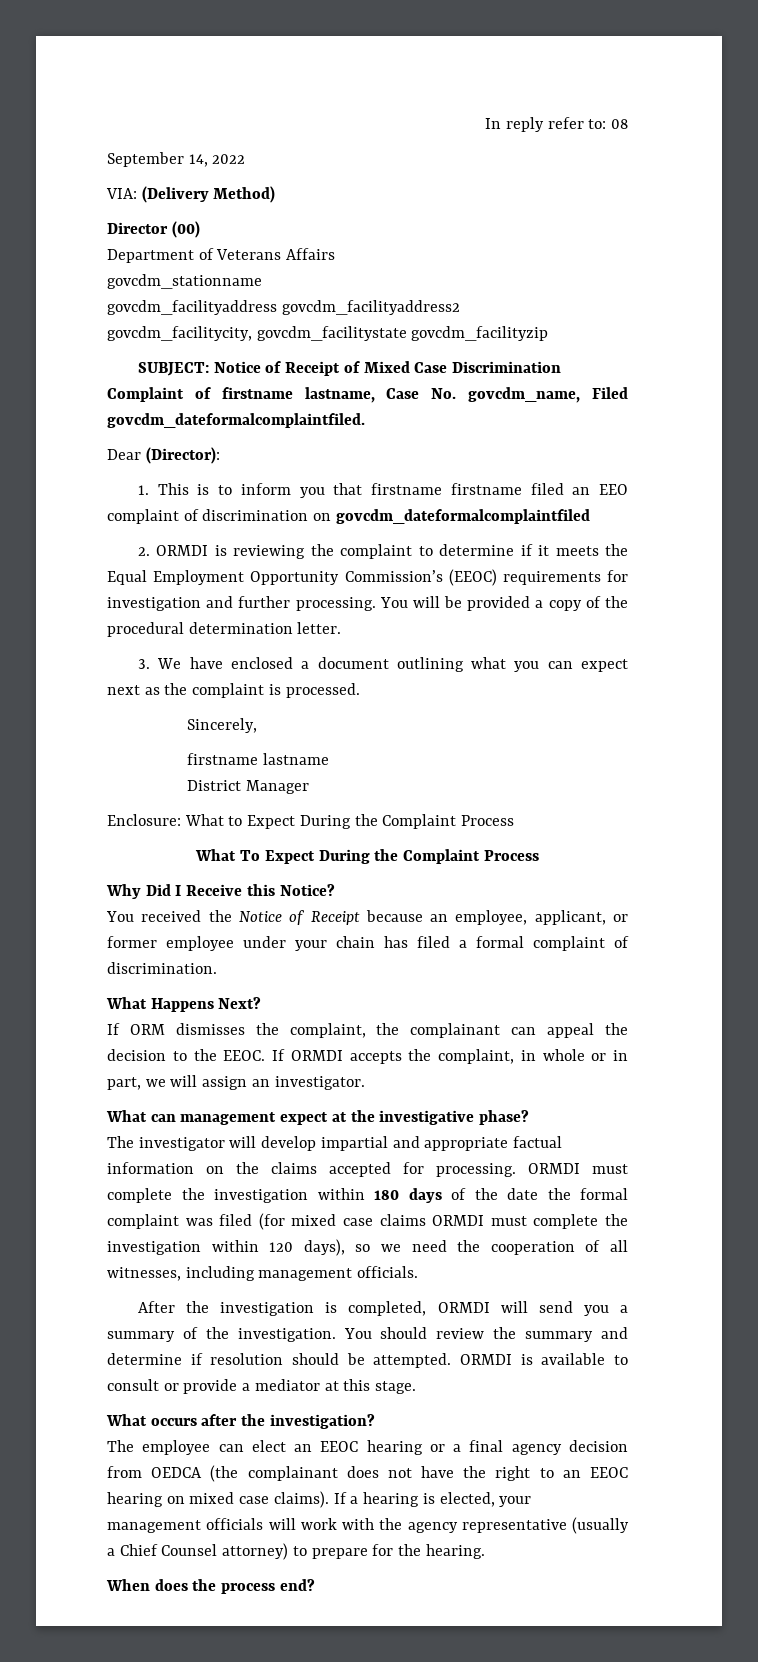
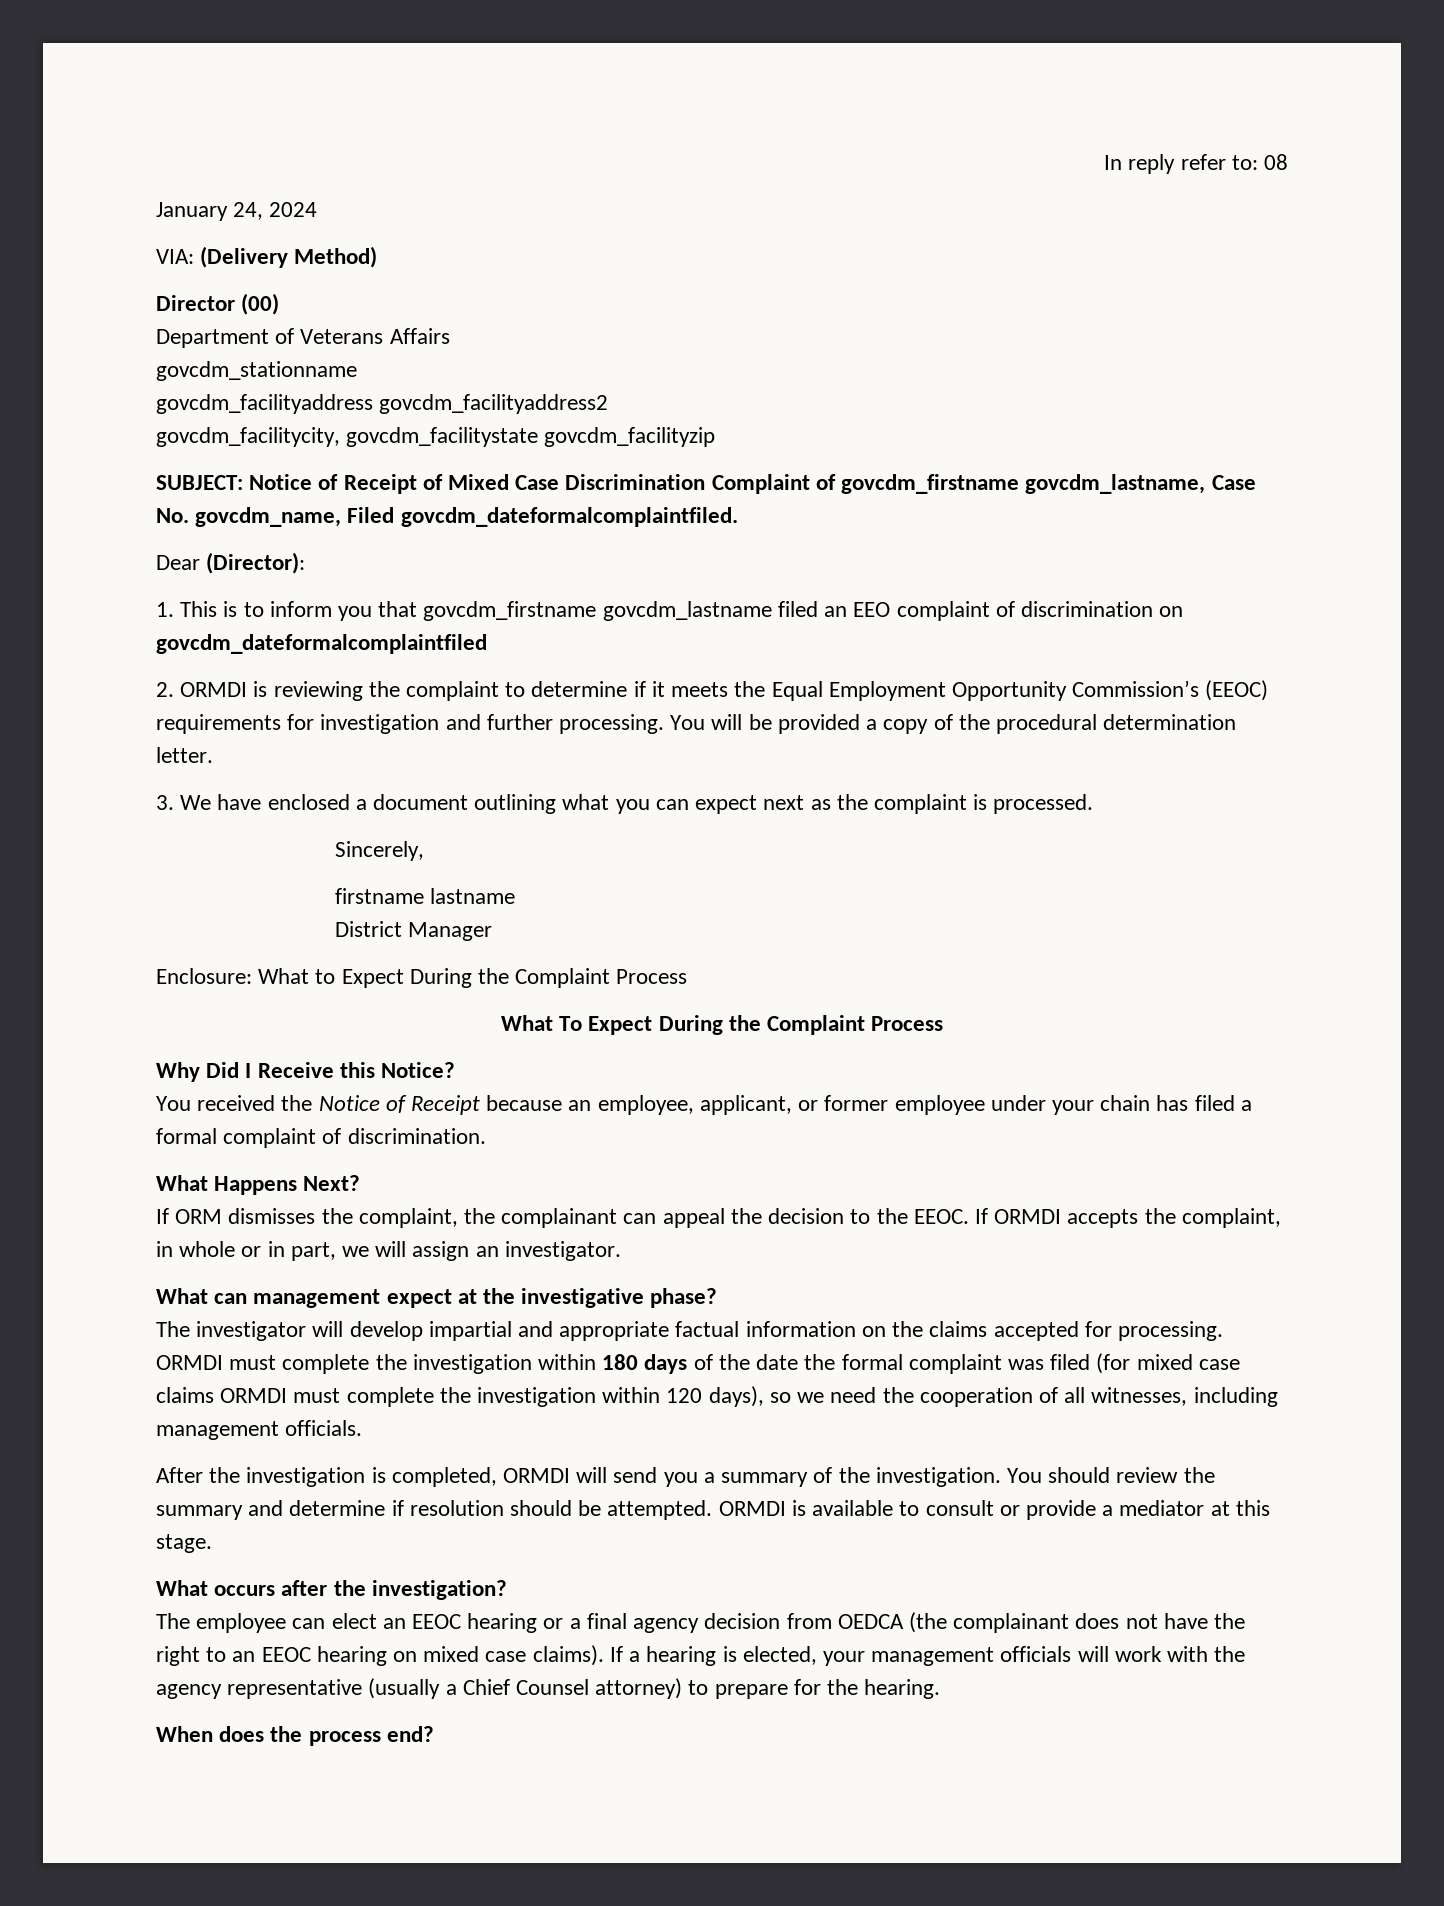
- September 14, 2022
+ January 24, 2024
- SUBJECT: Notice of Receipt of Mixed Case Discrimination Complaint of firstname lastname, Case No. govcdm_name, Filed govcdm_dateformalcomplaintfiled.
+ SUBJECT: Notice of Receipt of Mixed Case Discrimination Complaint of govcdm_firstname govcdm_lastname, Case No. govcdm_name, Filed govcdm_dateformalcomplaintfiled.
- 1. This is to inform you that firstname firstname filed an EEO complaint of discrimination on govcdm_dateformalcomplaintfiled
+ 1. This is to inform you that govcdm_firstname govcdm_lastname filed an EEO complaint of discrimination on govcdm_dateformalcomplaintfiled

